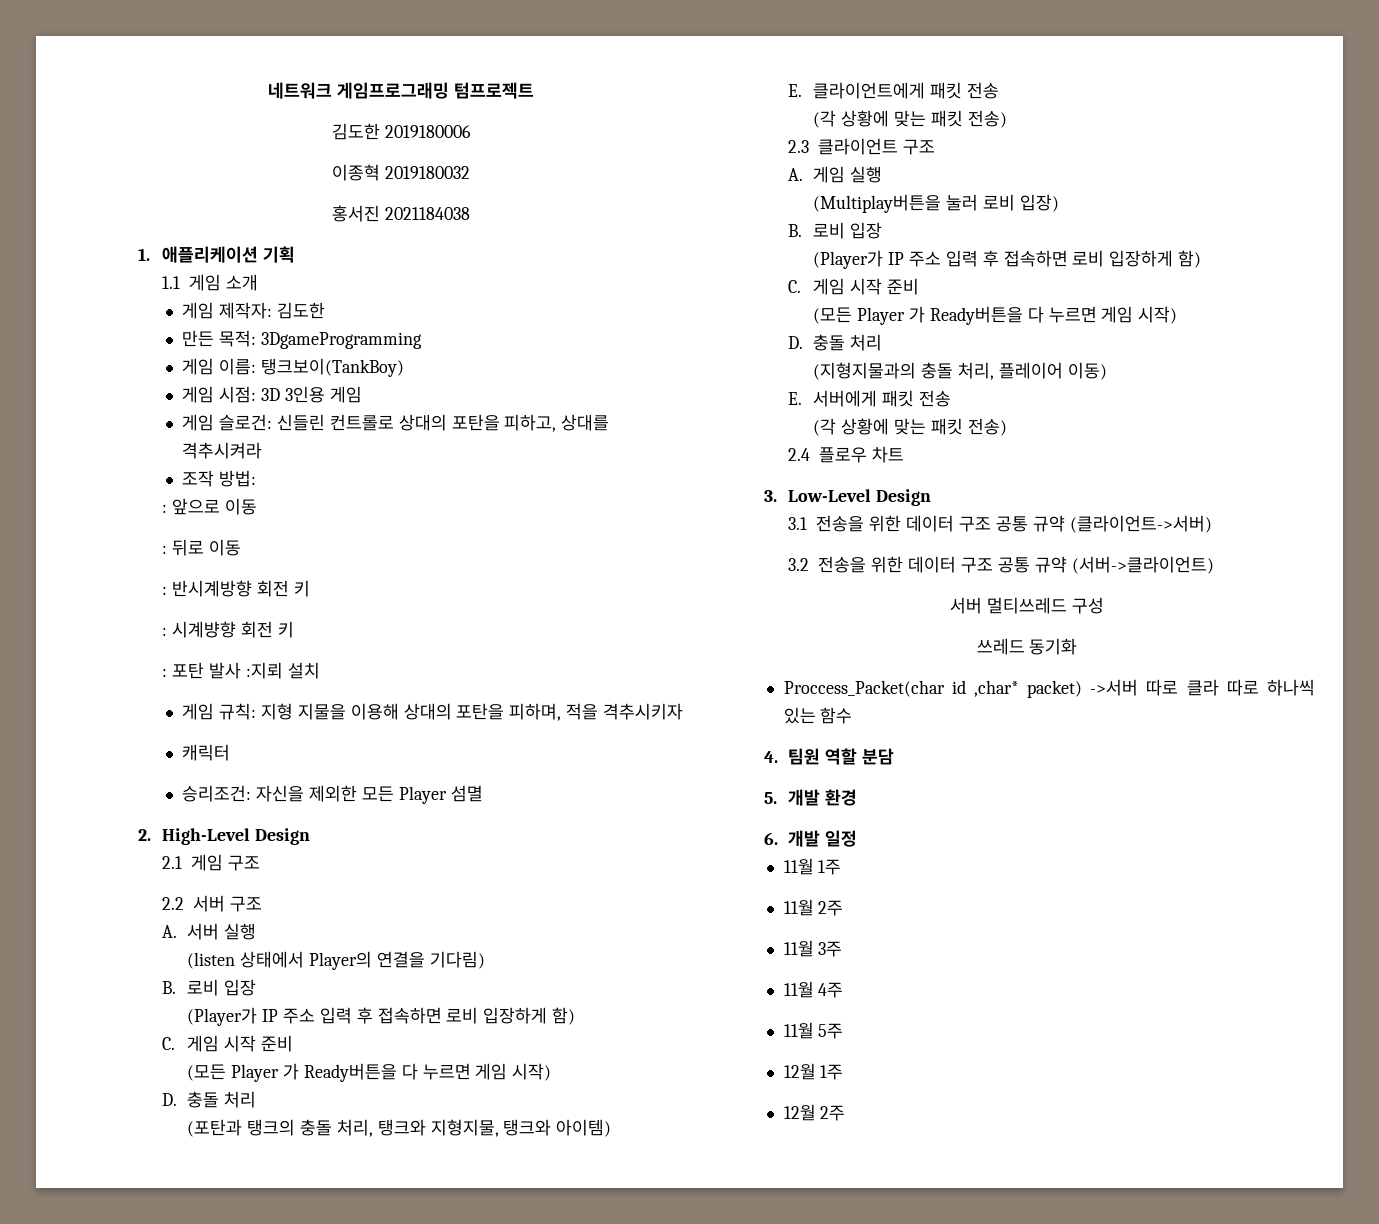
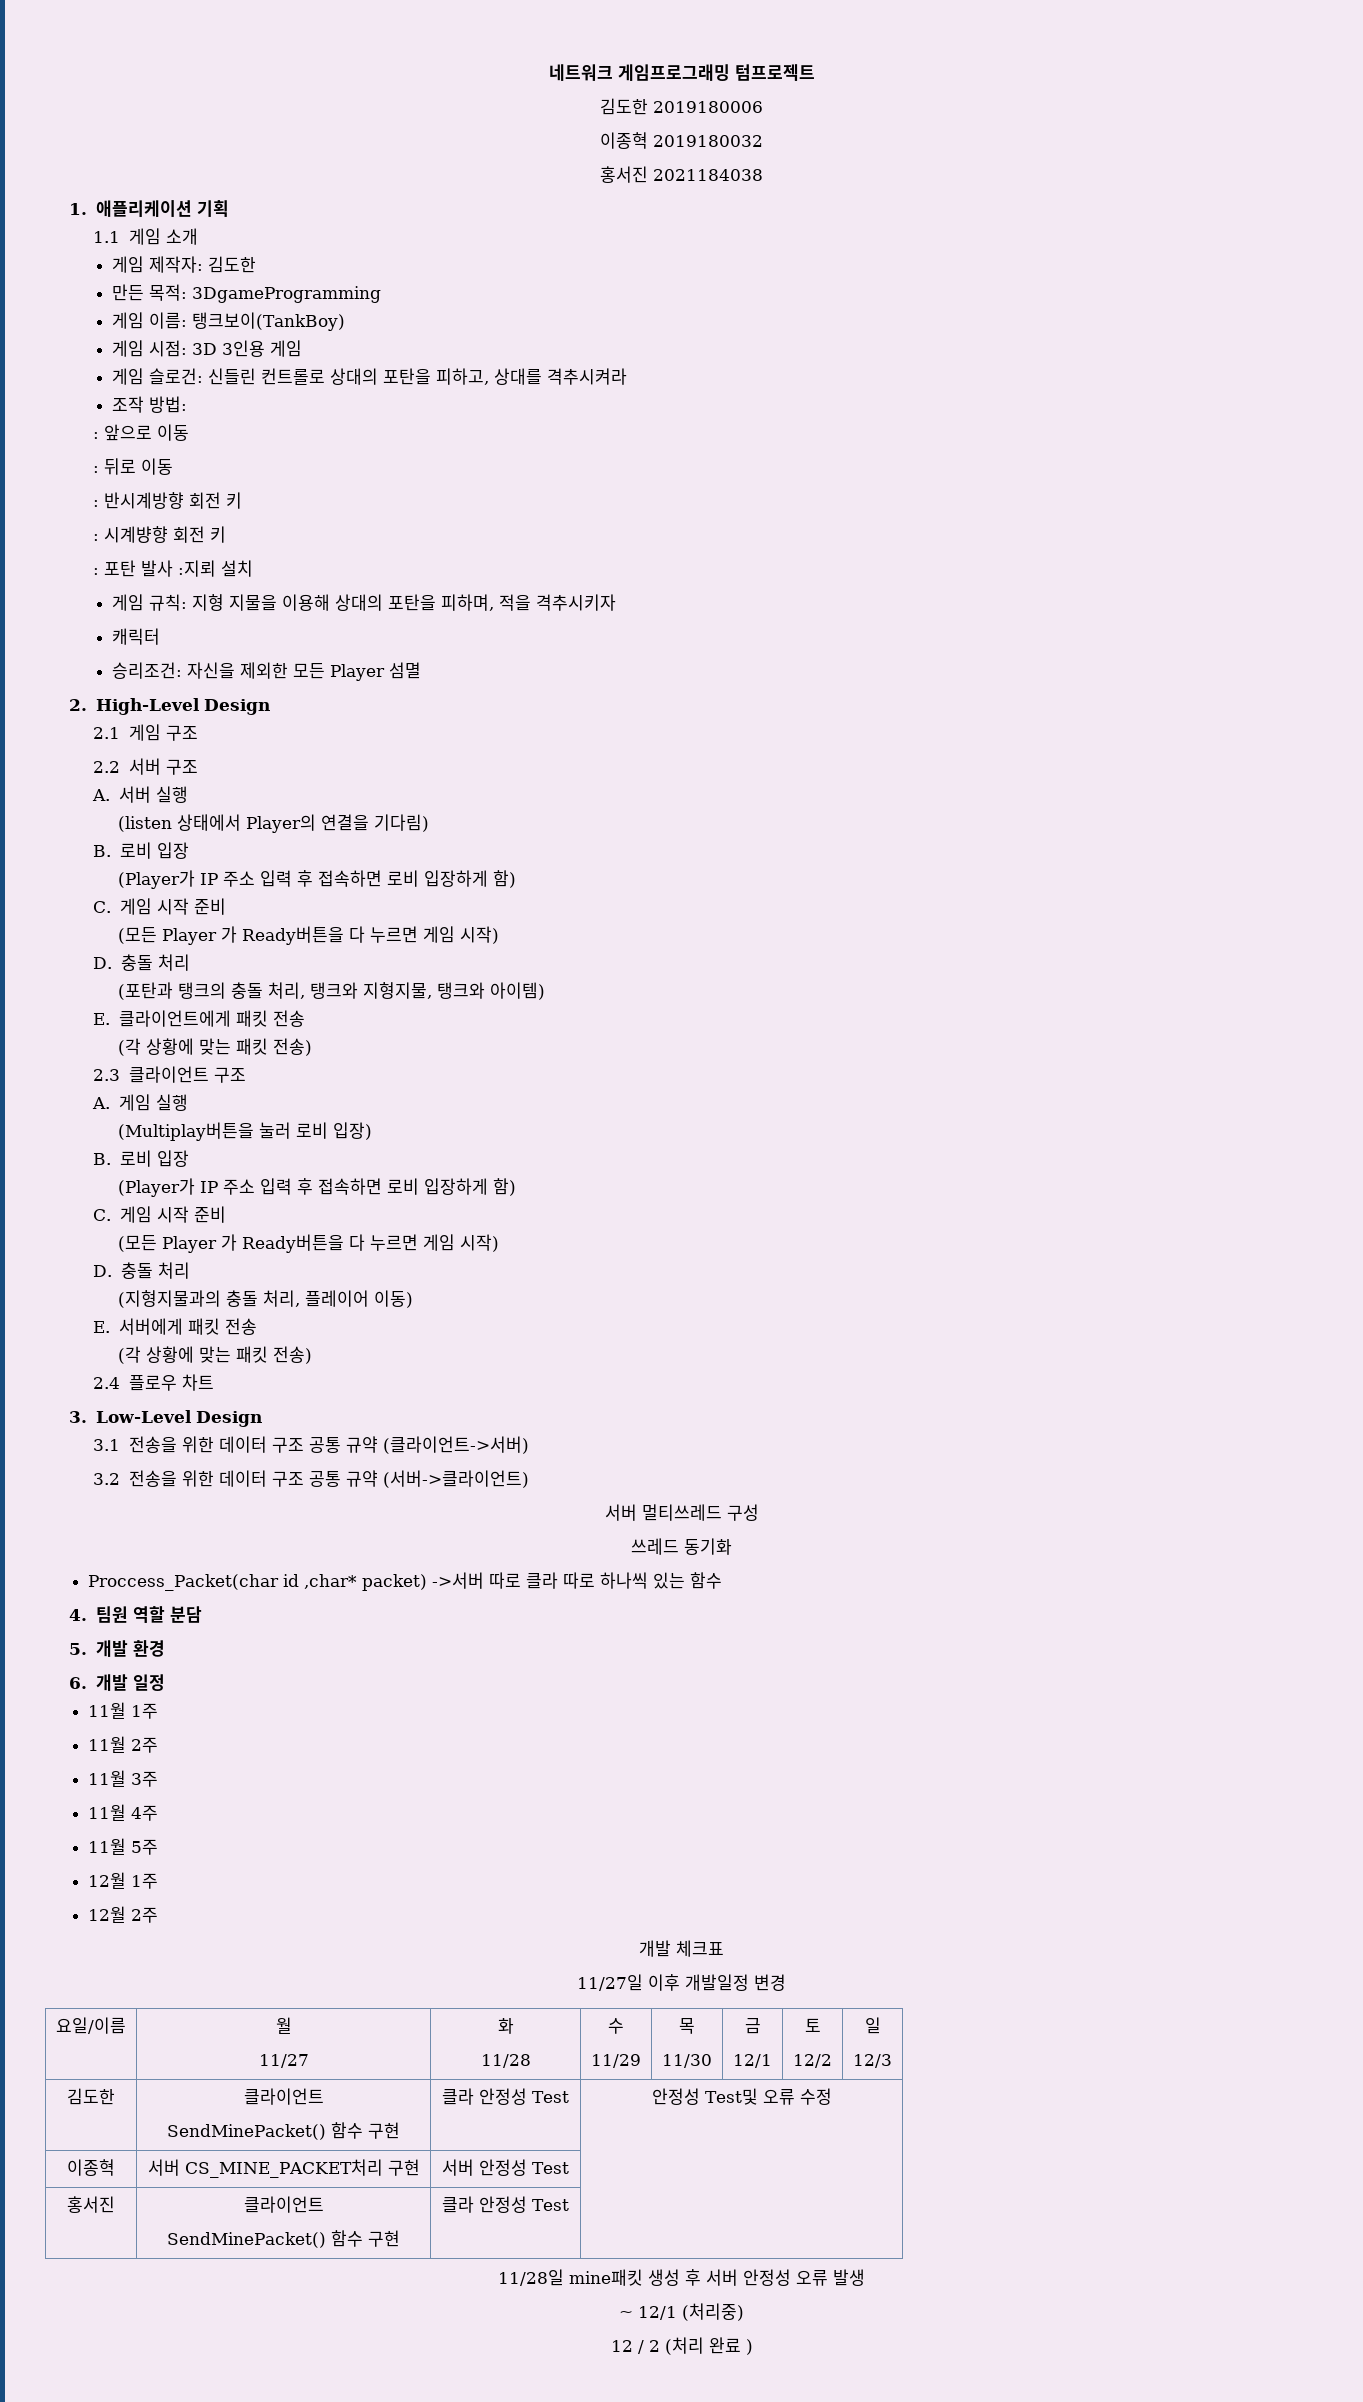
+ 개발 체크표
+ 11/27일 이후 개발일정 변경
+ 요일/이름 | 월
+ 11/27 | 화
+ 11/28 | 수
+ 11/29 | 목
+ 11/30 | 금
+ 12/1 | 토
+ 12/2 | 일
+ 12/3
+ 김도한 | 클라이언트
+ SendMinePacket() 함수 구현 | 클라 안정성 Test | 안정성 Test및 오류 수정
+ 이종혁 | 서버 CS_MINE_PACKET처리 구현 | 서버 안정성 Test |
+ 홍서진 | 클라이언트
+ SendMinePacket() 함수 구현 | 클라 안정성 Test |
+ 11/28일 mine패킷 생성 후 서버 안정성 오류 발생
+ ~ 12/1 (처리중)
+ 12 / 2 (처리 완료 )

